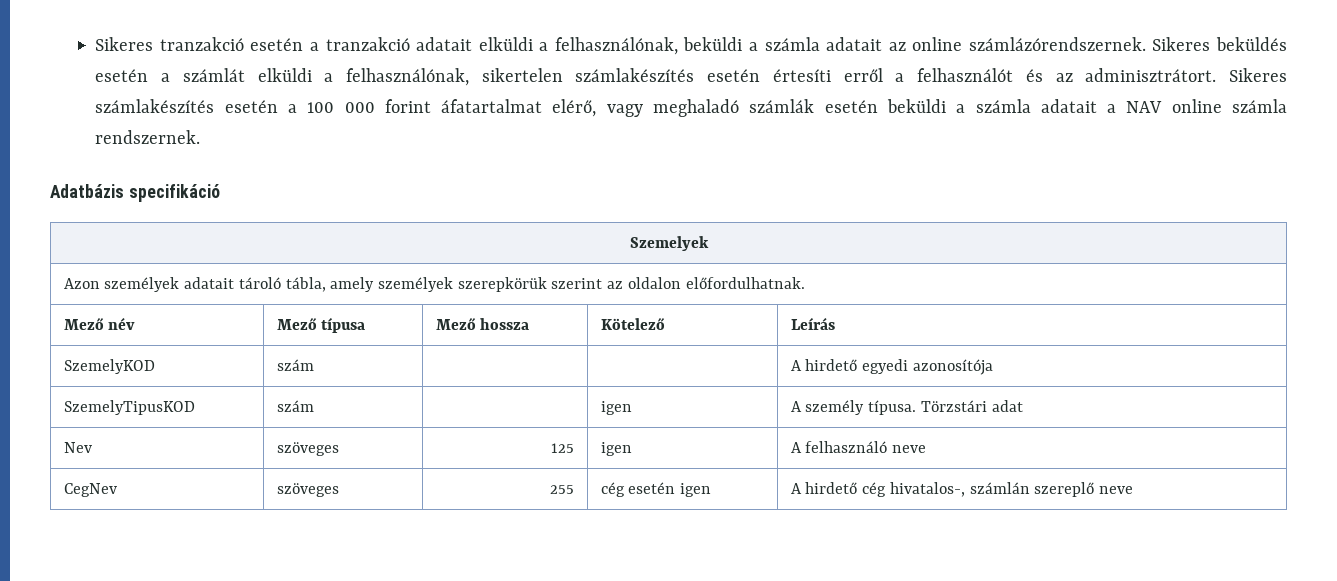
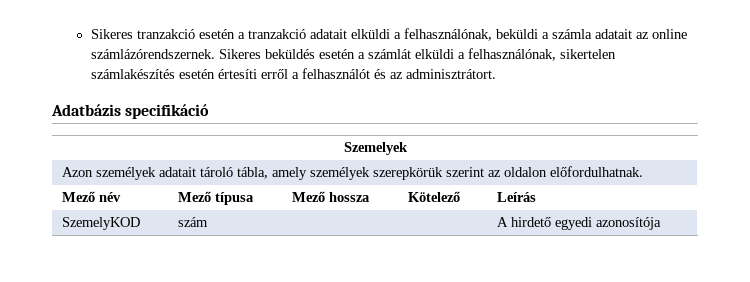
- Sikeres számlakészítés esetén a 100 000 forint áfatartalmat elérő, vagy meghaladó számlák esetén beküldi a számla adatait a NAV online számla rendszernek.
- SzemelyTipusKOD | szám | | igen | A személy típusa. Törzstári adat
- Nev | szöveges | 125 | igen | A felhasználó neve
- CegNev | szöveges | 255 | cég esetén igen | A hirdető cég hivatalos-, számlán szereplő neve

